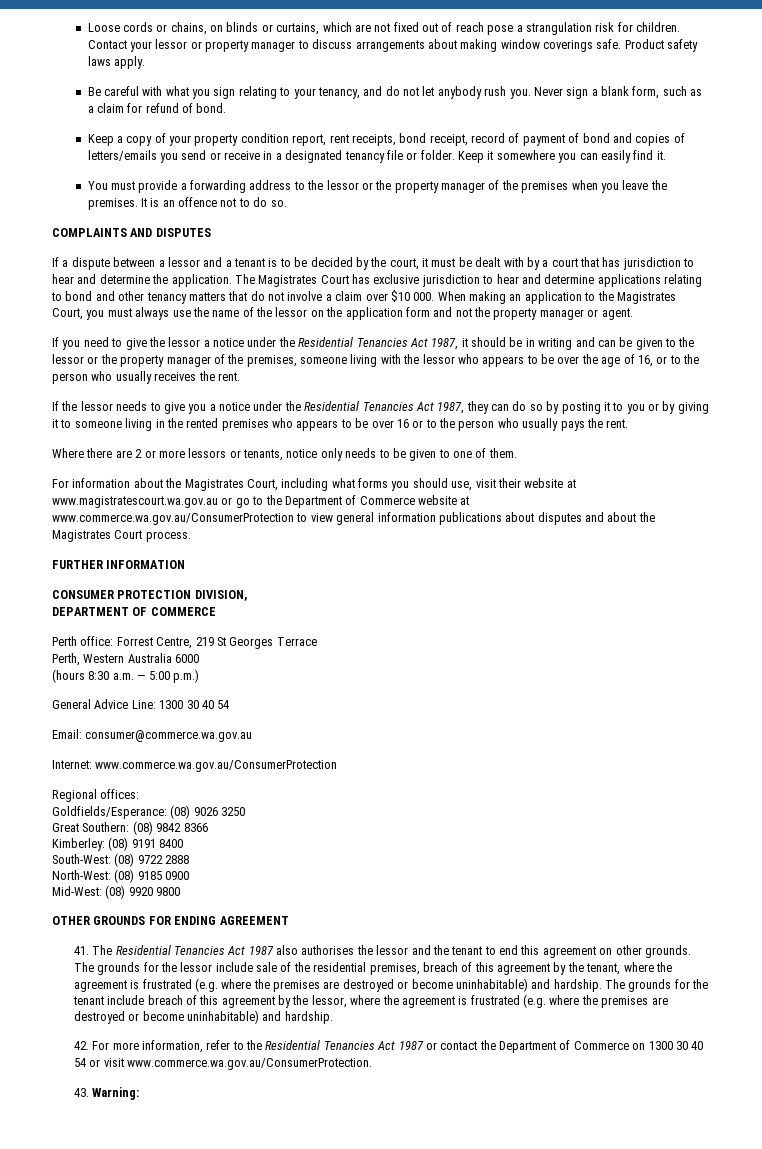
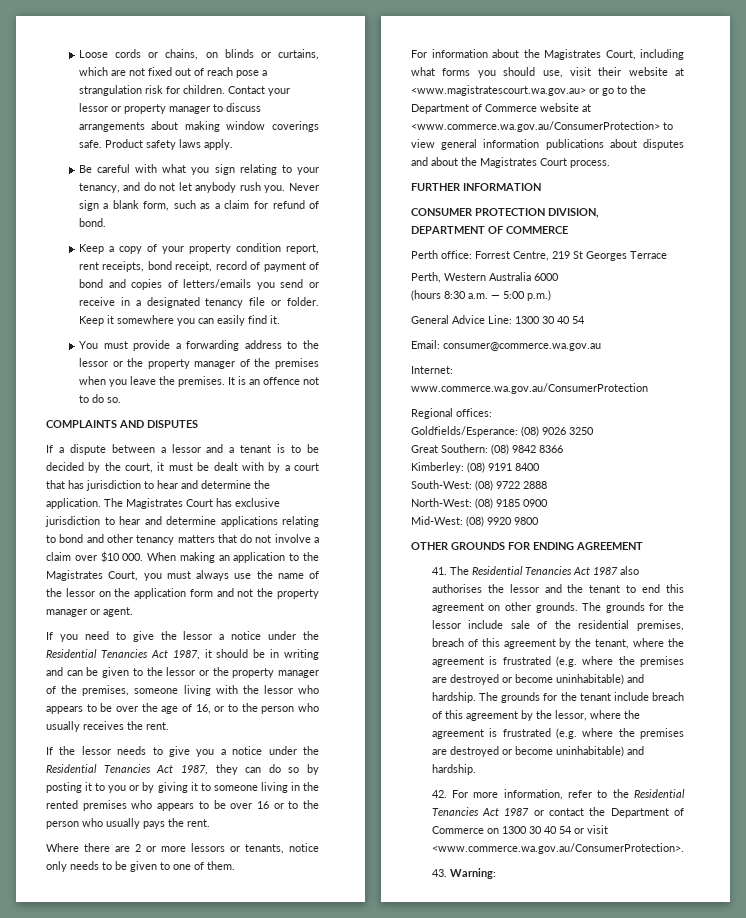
- For information about the Magistrates Court, including what forms you should use, visit their website at www.magistratescourt.wa.gov.au or go to the Department of Commerce website at www.commerce.wa.gov.au/ConsumerProtection to view general information publications about disputes and about the Magistrates Court process.
+ For information about the Magistrates Court, including what forms you should use, visit their website at <www.magistratescourt.wa.gov.au> or go to the Department of Commerce website at <www.commerce.wa.gov.au/ConsumerProtection> to view general information publications about disputes and about the Magistrates Court process.
- 42. For more information, refer to the Residential Tenancies Act 1987 or contact the Department of Commerce on 1300 30 40 54 or visit www.commerce.wa.gov.au/ConsumerProtection.
+ 42. For more information, refer to the Residential Tenancies Act 1987 or contact the Department of Commerce on 1300 30 40 54 or visit <www.commerce.wa.gov.au/ConsumerProtection>.

